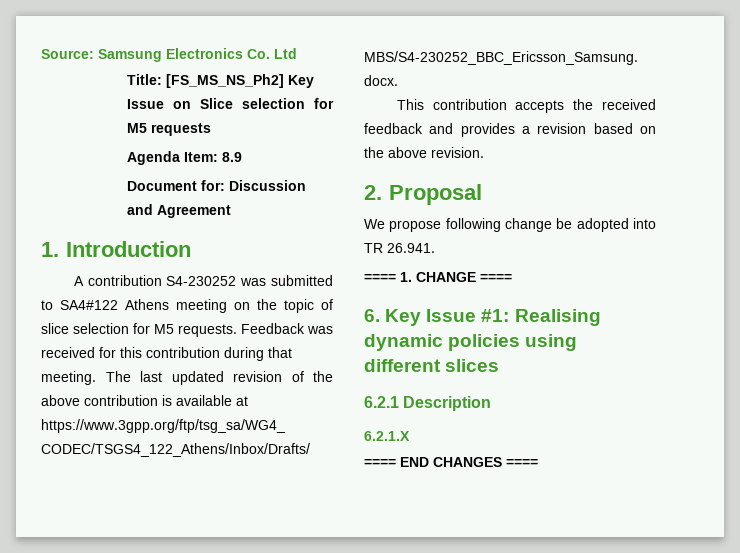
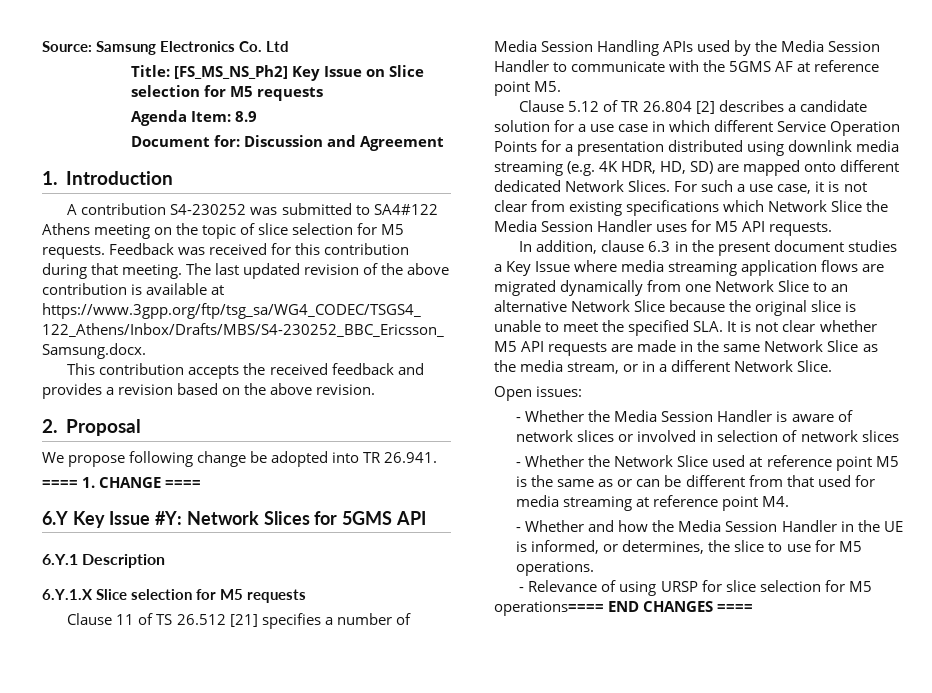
- 6. Key Issue #1: Realising dynamic policies using different slices
- 6.2.1 Description
- 6.2.1.X
- ==== END CHANGES ====
+ 6.Y Key Issue #Y: Network Slices for 5GMS API
+ 6.Y.1 Description
+ 6.Y.1.X Slice selection for M5 requests
+ Clause 11 of TS 26.512 [21] specifies a number of Media Session Handling APIs used by the Media Session Handler to communicate with the 5GMS AF at reference point M5.
+ Clause 5.12 of TR 26.804 [2] describes a candidate solution for a use case in which different Service Operation Points for a presentation distributed using downlink media streaming (e.g. 4K HDR, HD, SD) are mapped onto different dedicated Network Slices. For such a use case, it is not clear from existing specifications which Network Slice the Media Session Handler uses for M5 API requests.
+ In addition, clause 6.3 in the present document studies a Key Issue where media streaming application flows are migrated dynamically from one Network Slice to an alternative Network Slice because the original slice is unable to meet the specified SLA. It is not clear whether M5 API requests are made in the same Network Slice as the media stream, or in a different Network Slice.
+ Open issues:
+ - Whether the Media Session Handler is aware of network slices or involved in selection of network slices
+ - Whether the Network Slice used at reference point M5 is the same as or can be different from that used for media streaming at reference point M4.
+ - Whether and how the Media Session Handler in the UE is informed, or determines, the slice to use for M5 operations.
+ - Relevance of using URSP for slice selection for M5 operations==== END CHANGES ====

